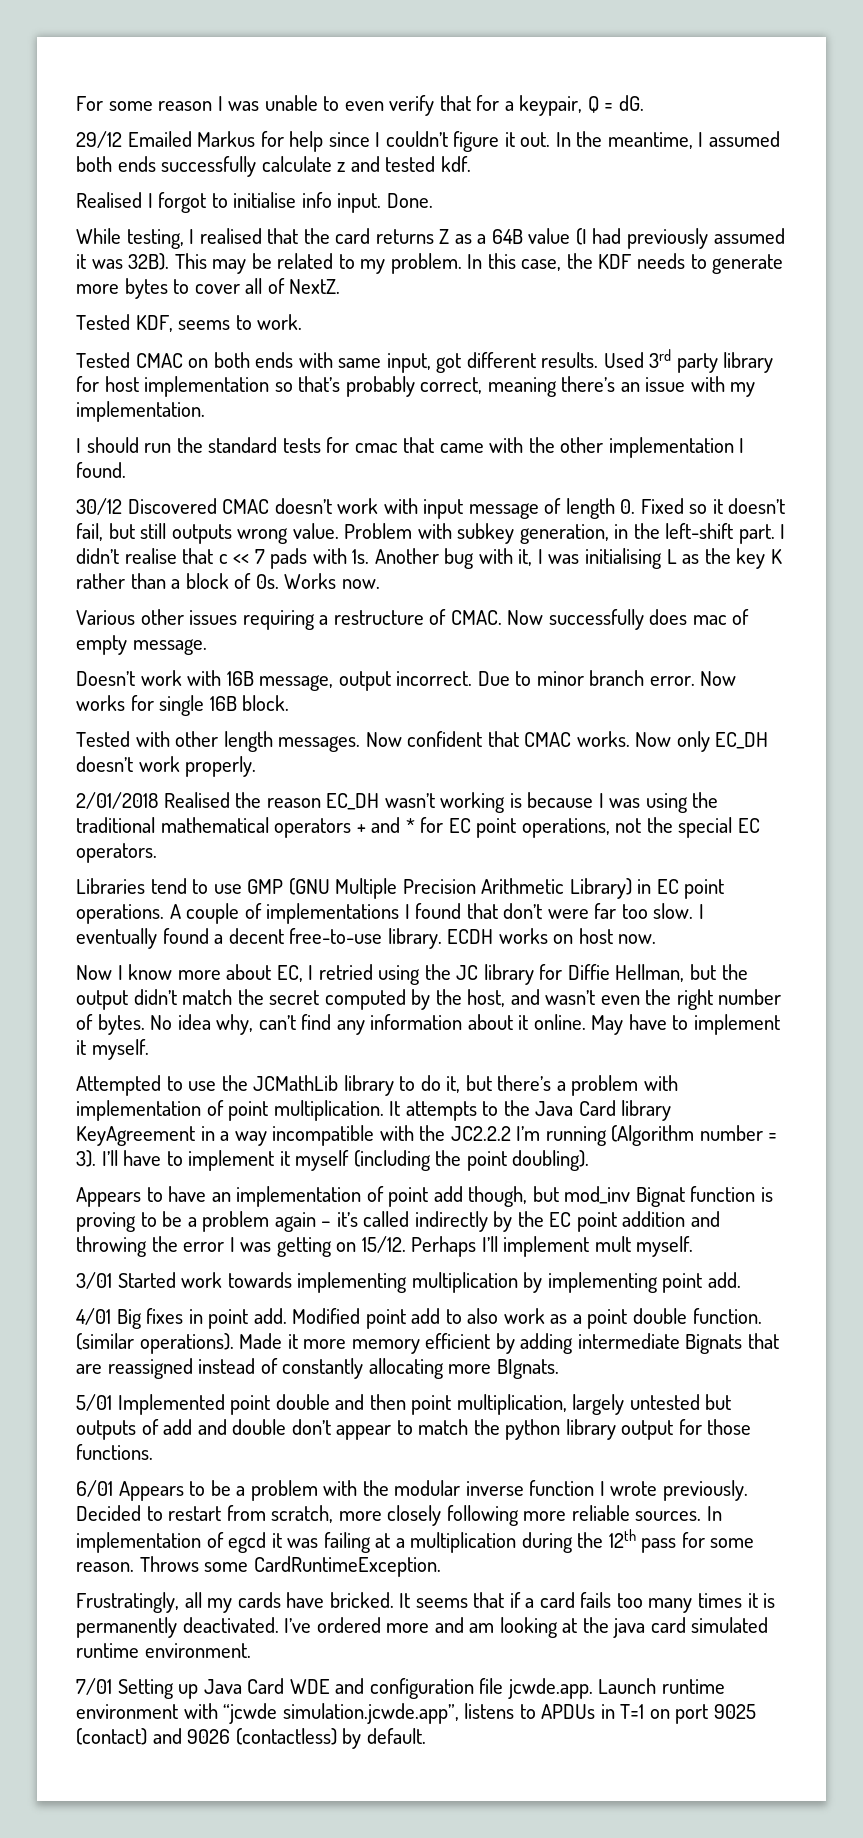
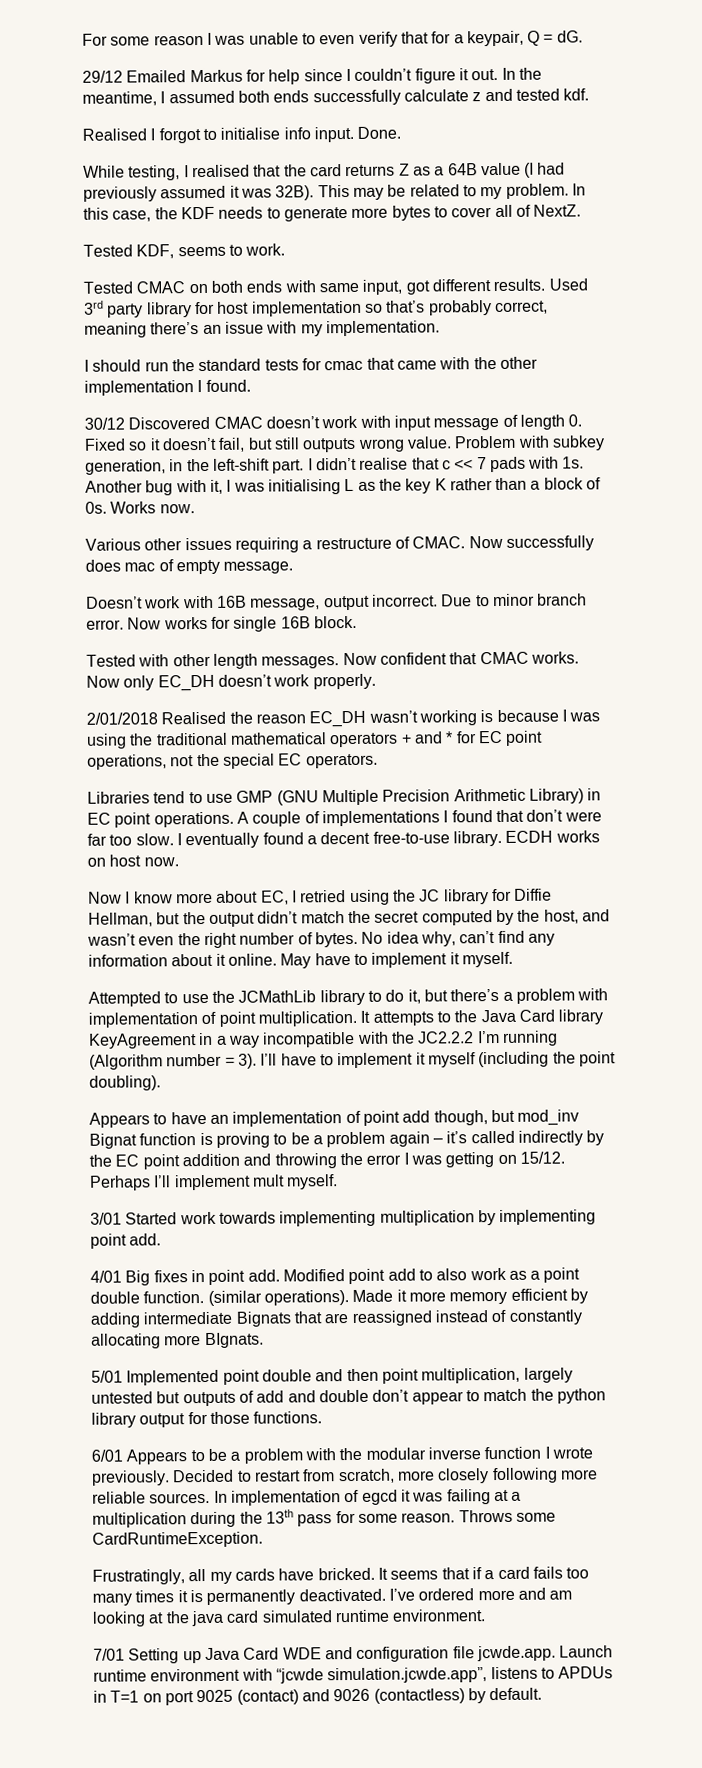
- In implementation of egcd it was failing at a multiplication during the 12th pass for some reason.
+ In implementation of egcd it was failing at a multiplication during the 13th pass for some reason.

